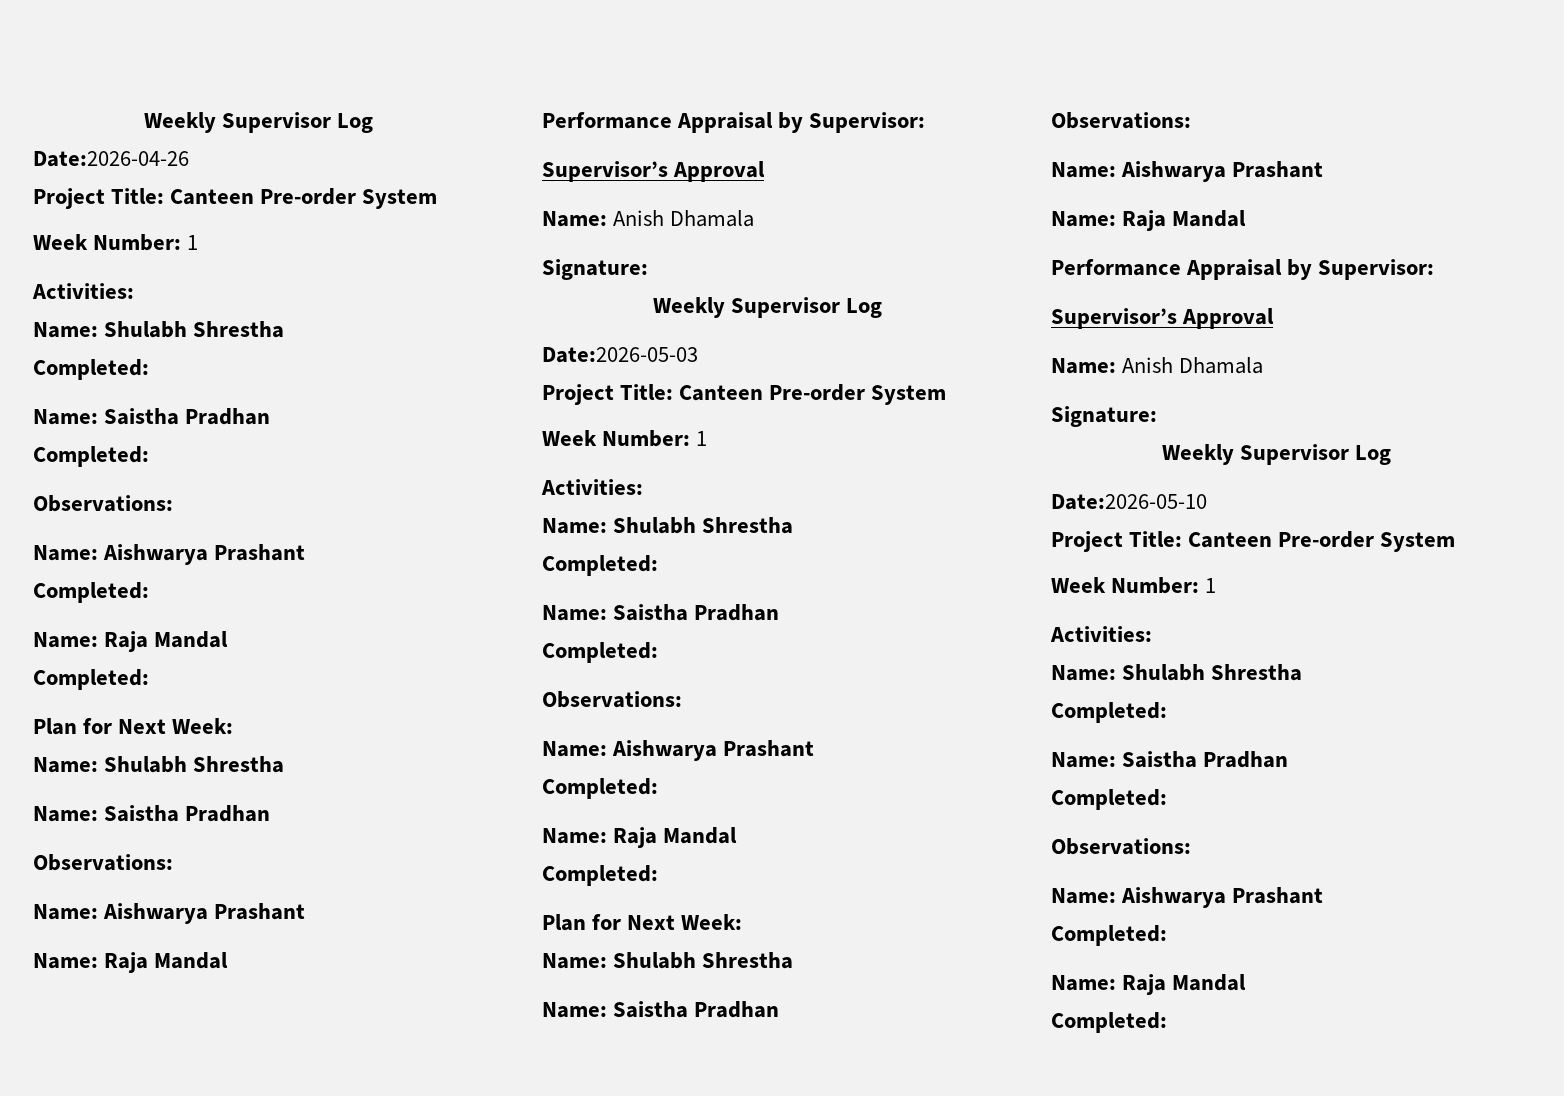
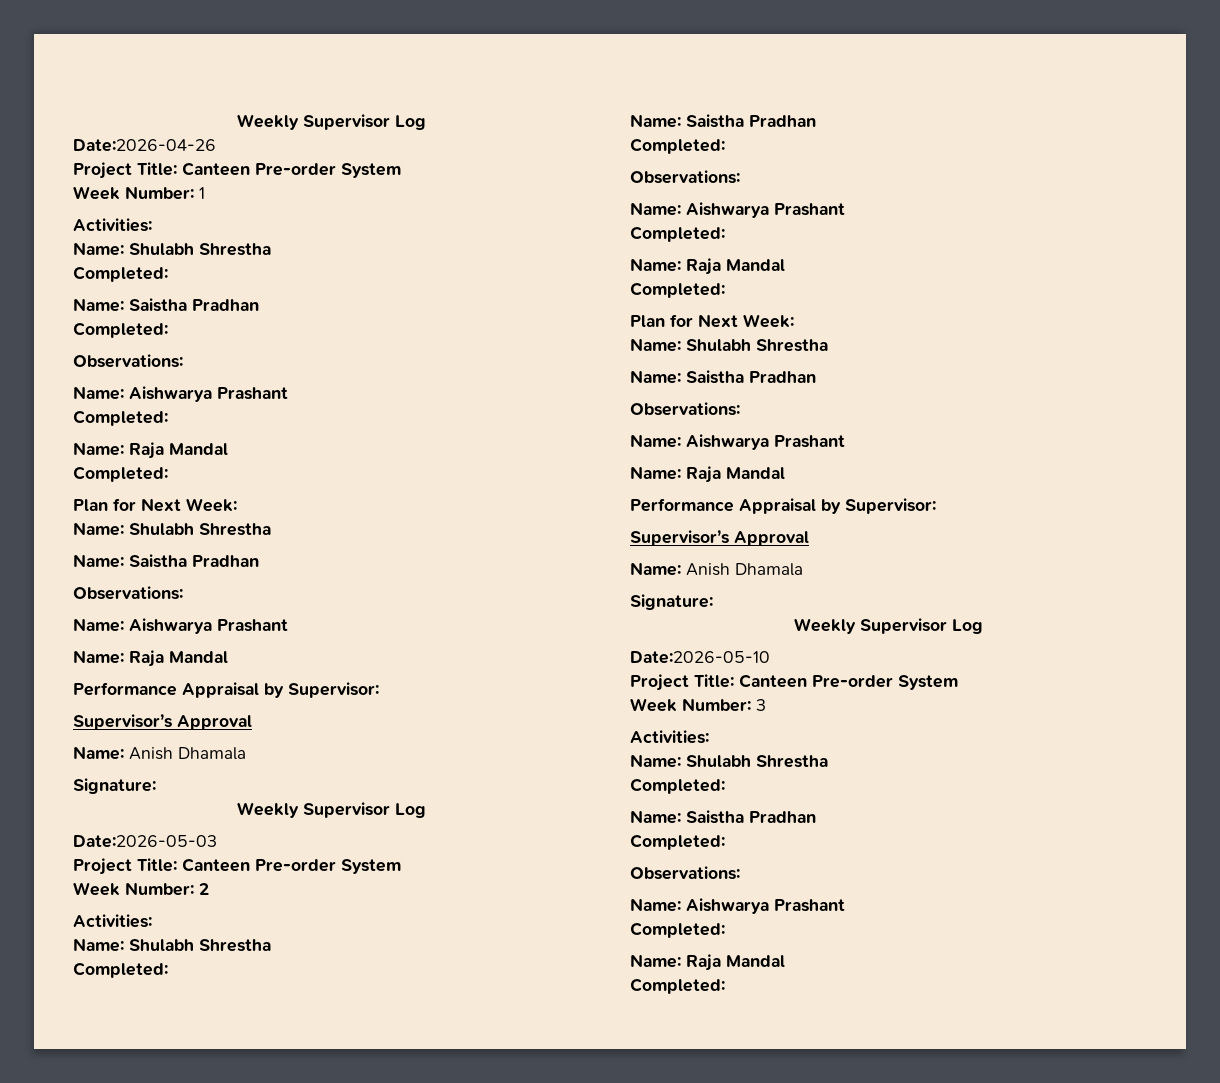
  Date:2026-05-03
  Project Title: Canteen Pre-order System
- Week Number: 1
+ Week Number: 2
  Date:2026-05-10
  Project Title: Canteen Pre-order System
- Week Number: 1
+ Week Number: 3

